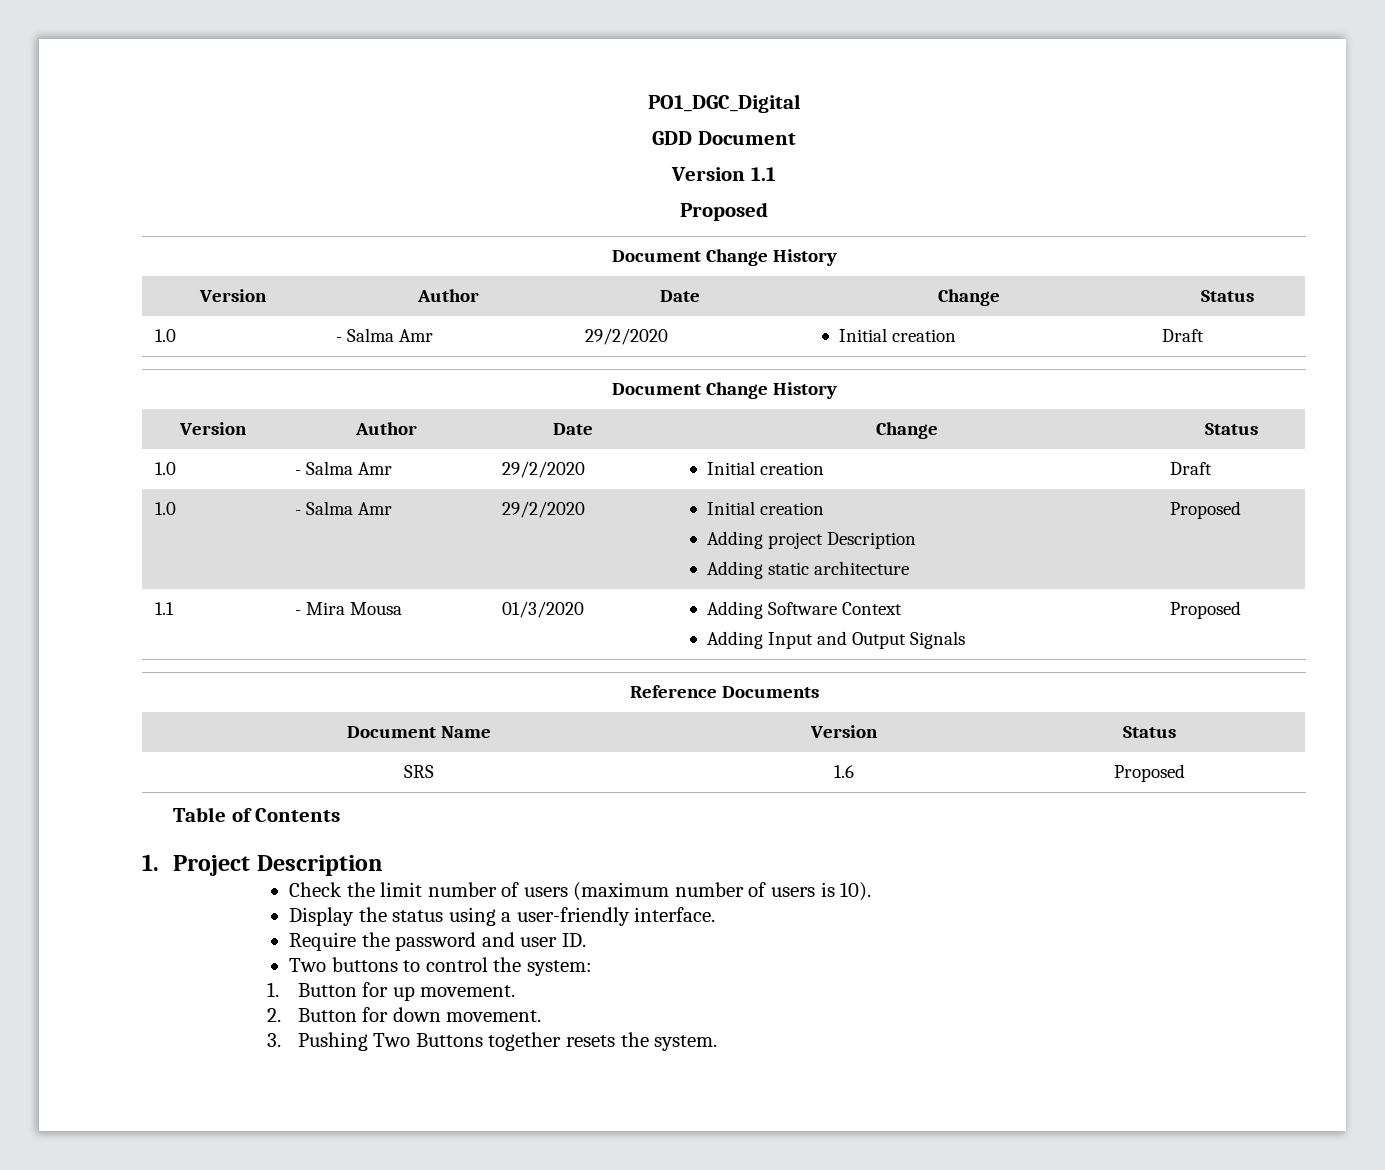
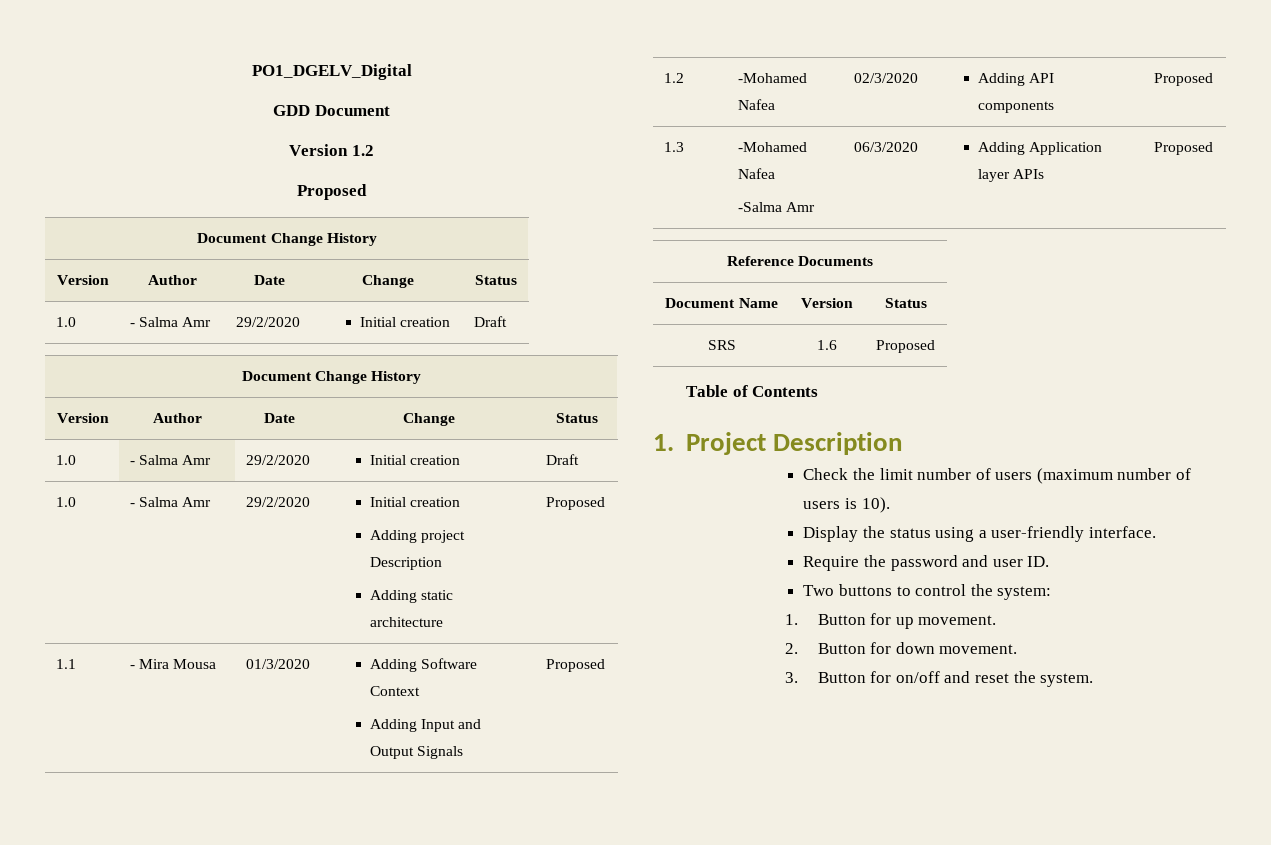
- PO1_DGC_Digital
+ PO1_DGELV_Digital
- Version 1.1
+ Version 1.2
+ 1.2 | -Mohamed Nafea | 02/3/2020 | Adding API components | Proposed
+ 1.3 | -Mohamed Nafea
+ -Salma Amr | 06/3/2020 | Adding Application layer APIs | Proposed
- 3. Pushing Two Buttons together resets the system.
+ 3. Button for on/off and reset the system.

